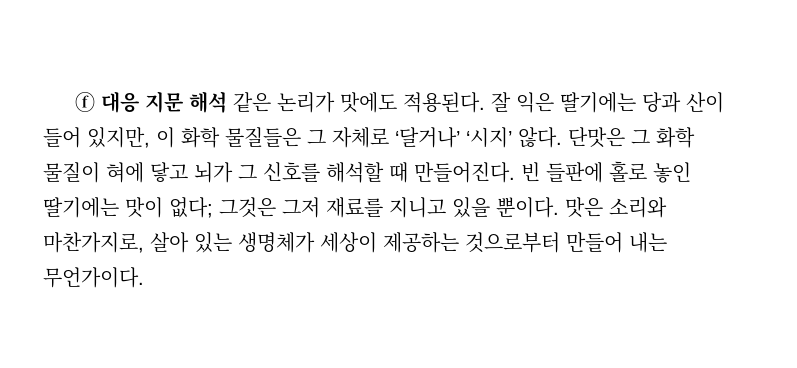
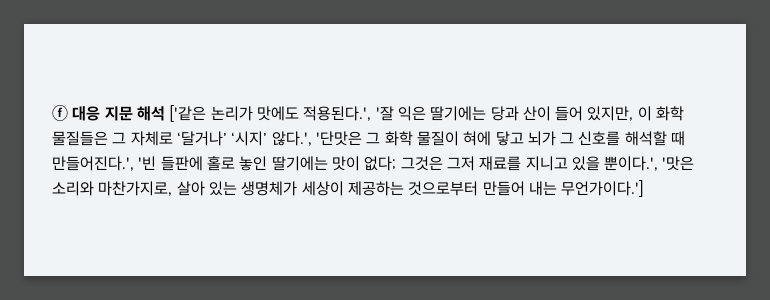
- ⓕ 대응 지문 해석 같은 논리가 맛에도 적용된다. 잘 익은 딸기에는 당과 산이 들어 있지만, 이 화학 물질들은 그 자체로 ‘달거나’ ‘시지’ 않다. 단맛은 그 화학 물질이 혀에 닿고 뇌가 그 신호를 해석할 때 만들어진다. 빈 들판에 홀로 놓인 딸기에는 맛이 없다; 그것은 그저 재료를 지니고 있을 뿐이다. 맛은 소리와 마찬가지로, 살아 있는 생명체가 세상이 제공하는 것으로부터 만들어 내는 무언가이다.
+ ⓕ 대응 지문 해석 ['같은 논리가 맛에도 적용된다.', '잘 익은 딸기에는 당과 산이 들어 있지만, 이 화학 물질들은 그 자체로 ‘달거나’ ‘시지’ 않다.', '단맛은 그 화학 물질이 혀에 닿고 뇌가 그 신호를 해석할 때 만들어진다.', '빈 들판에 홀로 놓인 딸기에는 맛이 없다; 그것은 그저 재료를 지니고 있을 뿐이다.', '맛은 소리와 마찬가지로, 살아 있는 생명체가 세상이 제공하는 것으로부터 만들어 내는 무언가이다.']

